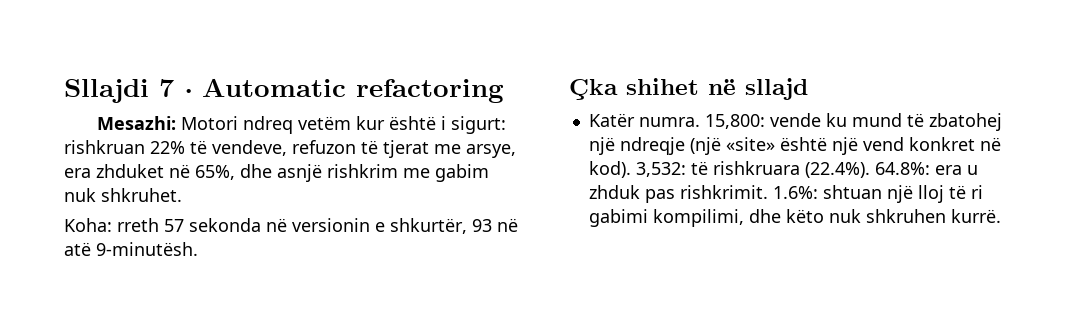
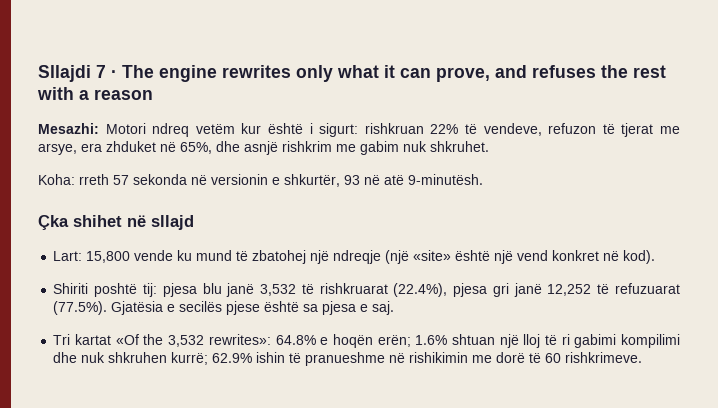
- Sllajdi 7 · Automatic refactoring
+ Sllajdi 7 · The engine rewrites only what it can prove, and refuses the rest with a reason
- Katër numra. 15,800: vende ku mund të zbatohej një ndreqje (një «site» është një vend konkret në kod). 3,532: të rishkruara (22.4%). 64.8%: era u zhduk pas rishkrimit. 1.6%: shtuan një lloj të ri gabimi kompilimi, dhe këto nuk shkruhen kurrë.
+ Lart: 15,800 vende ku mund të zbatohej një ndreqje (një «site» është një vend konkret në kod).
+ Shiriti poshtë tij: pjesa blu janë 3,532 të rishkruarat (22.4%), pjesa gri janë 12,252 të refuzuarat (77.5%). Gjatësia e secilës pjese është sa pjesa e saj.
+ Tri kartat «Of the 3,532 rewrites»: 64.8% e hoqën erën; 1.6% shtuan një lloj të ri gabimi kompilimi dhe nuk shkruhen kurrë; 62.9% ishin të pranueshme në rishikimin me dorë të 60 rishkrimeve.

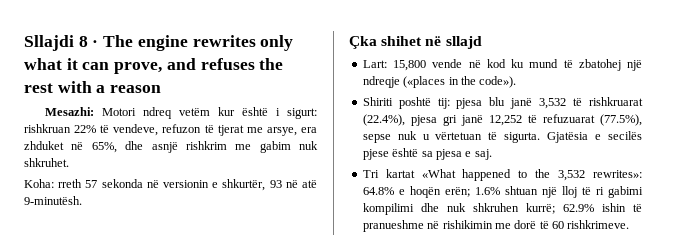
- Sllajdi 7 · The engine rewrites only what it can prove, and refuses the rest with a reason
+ Sllajdi 8 · The engine rewrites only what it can prove, and refuses the rest with a reason
- Lart: 15,800 vende ku mund të zbatohej një ndreqje (një «site» është një vend konkret në kod).
+ Lart: 15,800 vende në kod ku mund të zbatohej një ndreqje («places in the code»).
- Shiriti poshtë tij: pjesa blu janë 3,532 të rishkruarat (22.4%), pjesa gri janë 12,252 të refuzuarat (77.5%). Gjatësia e secilës pjese është sa pjesa e saj.
+ Shiriti poshtë tij: pjesa blu janë 3,532 të rishkruarat (22.4%), pjesa gri janë 12,252 të refuzuarat (77.5%), sepse nuk u vërtetuan të sigurta. Gjatësia e secilës pjese është sa pjesa e saj.
- Tri kartat «Of the 3,532 rewrites»: 64.8% e hoqën erën; 1.6% shtuan një lloj të ri gabimi kompilimi dhe nuk shkruhen kurrë; 62.9% ishin të pranueshme në rishikimin me dorë të 60 rishkrimeve.
+ Tri kartat «What happened to the 3,532 rewrites»: 64.8% e hoqën erën; 1.6% shtuan një lloj të ri gabimi kompilimi dhe nuk shkruhen kurrë; 62.9% ishin të pranueshme në rishikimin me dorë të 60 rishkrimeve.

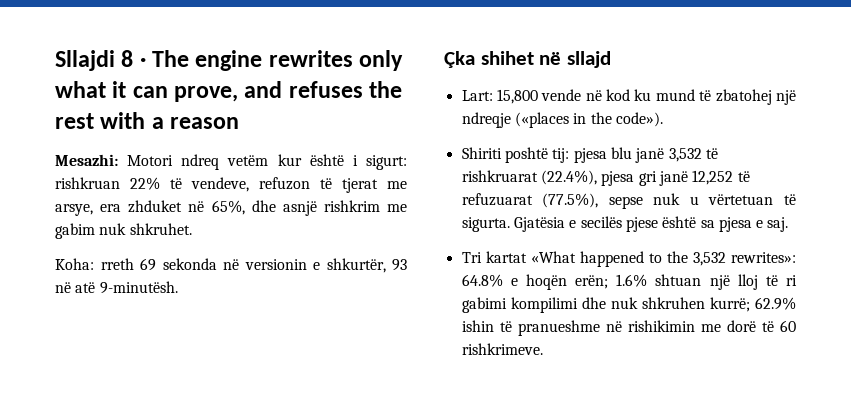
- Koha: rreth 57 sekonda në versionin e shkurtër, 93 në atë 9-minutësh.
+ Koha: rreth 69 sekonda në versionin e shkurtër, 93 në atë 9-minutësh.

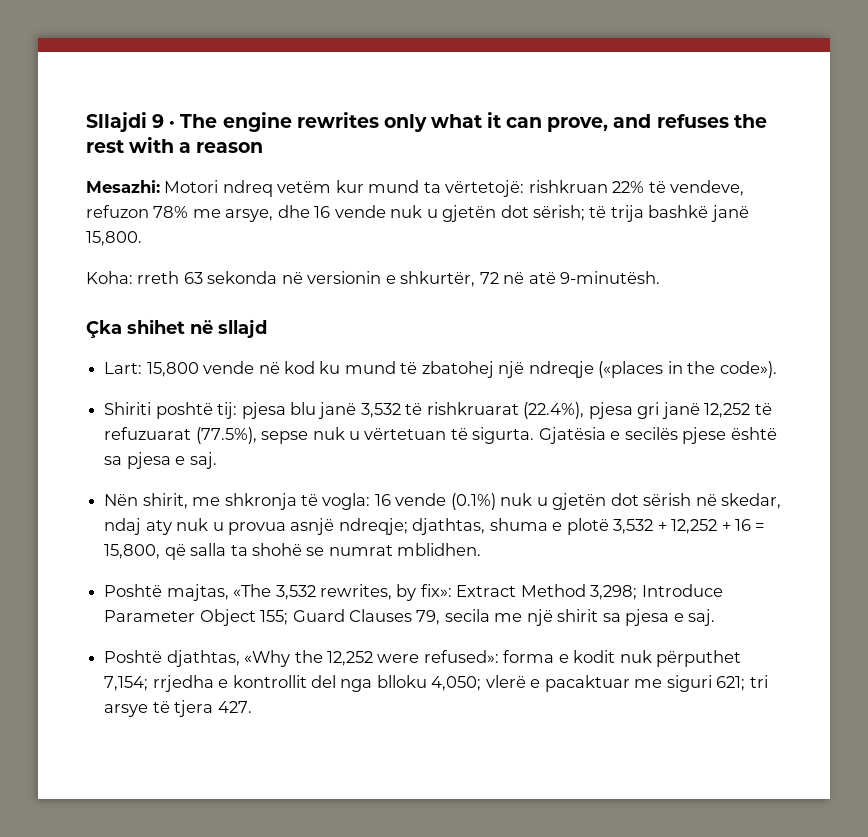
- Sllajdi 8 · The engine rewrites only what it can prove, and refuses the rest with a reason
+ Sllajdi 9 · The engine rewrites only what it can prove, and refuses the rest with a reason
- Mesazhi: Motori ndreq vetëm kur është i sigurt: rishkruan 22% të vendeve, refuzon të tjerat me arsye, era zhduket në 65%, dhe asnjë rishkrim me gabim nuk shkruhet.
+ Mesazhi: Motori ndreq vetëm kur mund ta vërtetojë: rishkruan 22% të vendeve, refuzon 78% me arsye, dhe 16 vende nuk u gjetën dot sërish; të trija bashkë janë 15,800.
- Koha: rreth 69 sekonda në versionin e shkurtër, 93 në atë 9-minutësh.
+ Koha: rreth 63 sekonda në versionin e shkurtër, 72 në atë 9-minutësh.
- Tri kartat «What happened to the 3,532 rewrites»: 64.8% e hoqën erën; 1.6% shtuan një lloj të ri gabimi kompilimi dhe nuk shkruhen kurrë; 62.9% ishin të pranueshme në rishikimin me dorë të 60 rishkrimeve.
+ Nën shirit, me shkronja të vogla: 16 vende (0.1%) nuk u gjetën dot sërish në skedar, ndaj aty nuk u provua asnjë ndreqje; djathtas, shuma e plotë 3,532 + 12,252 + 16 = 15,800, që salla ta shohë se numrat mblidhen.
+ Poshtë majtas, «The 3,532 rewrites, by fix»: Extract Method 3,298; Introduce Parameter Object 155; Guard Clauses 79, secila me një shirit sa pjesa e saj.
+ Poshtë djathtas, «Why the 12,252 were refused»: forma e kodit nuk përputhet 7,154; rrjedha e kontrollit del nga blloku 4,050; vlerë e pacaktuar me siguri 621; tri arsye të tjera 427.

